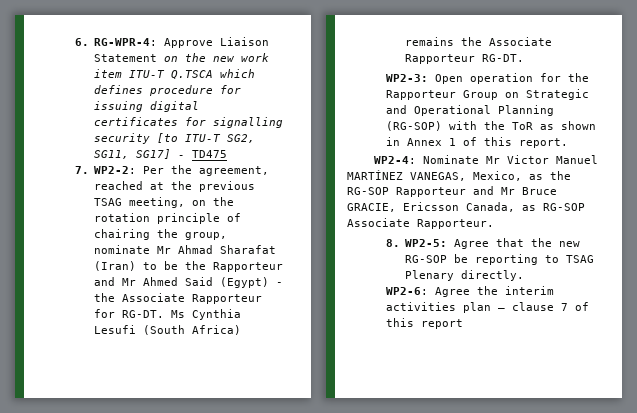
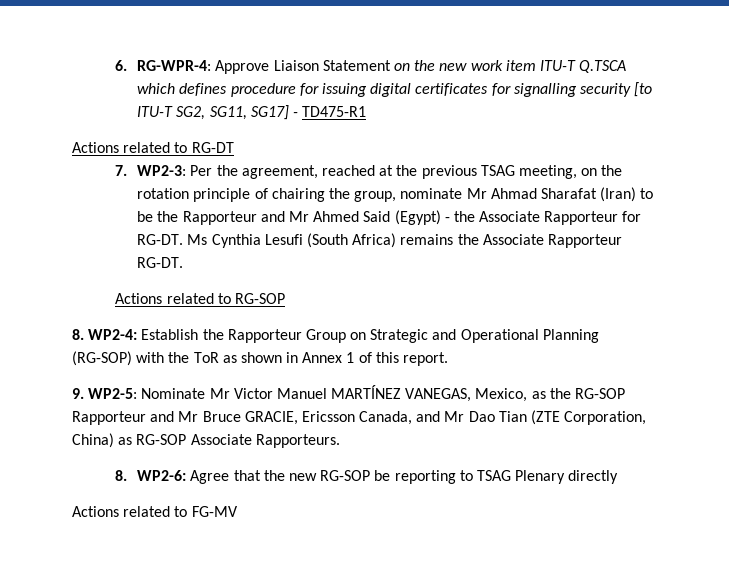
- 6. RG-WPR-4: Approve Liaison Statement on the new work item ITU-T Q.TSCA which defines procedure for issuing digital certificates for signalling security [to ITU-T SG2, SG11, SG17] - TD475
+ 6. RG-WPR-4: Approve Liaison Statement on the new work item ITU-T Q.TSCA which defines procedure for issuing digital certificates for signalling security [to ITU-T SG2, SG11, SG17] - TD475-R1
+ Actions related to RG-DT
- 7. WP2-2: Per the agreement, reached at the previous TSAG meeting, on the rotation principle of chairing the group, nominate Mr Ahmad Sharafat (Iran) to be the Rapporteur and Mr Ahmed Said (Egypt) - the Associate Rapporteur for RG-DT.
+ 7. WP2-3: Per the agreement, reached at the previous TSAG meeting, on the rotation principle of chairing the group, nominate Mr Ahmad Sharafat (Iran) to be the Rapporteur and Mr Ahmed Said (Egypt) - the Associate Rapporteur for RG-DT.
- WP2-3: Open operation for the Rapporteur Group on Strategic and Operational Planning (RG-SOP) with the ToR as shown in Annex 1 of this report.
+ Actions related to RG-SOP
+ 8. WP2-4: Establish the Rapporteur Group on Strategic and Operational Planning (RG-SOP) with the ToR as shown in Annex 1 of this report.
- WP2-4: Nominate Mr Victor Manuel MARTÍNEZ VANEGAS, Mexico, as the RG-SOP Rapporteur and Mr Bruce GRACIE, Ericsson Canada, as RG-SOP Associate Rapporteur.
- 8. WP2-5: Agree that the new RG-SOP be reporting to TSAG Plenary directly.
- WP2-6: Agree the interim activities plan – clause 7 of this report
+ 9. WP2-5: Nominate Mr Victor Manuel MARTÍNEZ VANEGAS, Mexico, as the RG-SOP Rapporteur and Mr Bruce GRACIE, Ericsson Canada, and Mr Dao Tian (ZTE Corporation, China) as RG-SOP Associate Rapporteurs.
+ 8. WP2-6: Agree that the new RG-SOP be reporting to TSAG Plenary directly
+ Actions related to FG-MV

